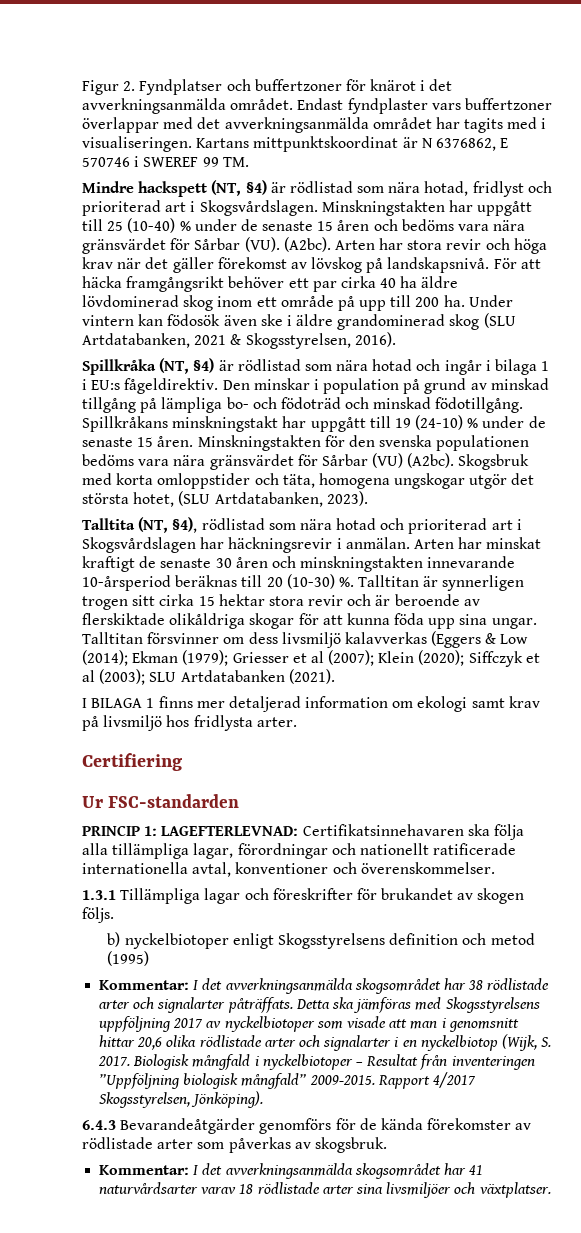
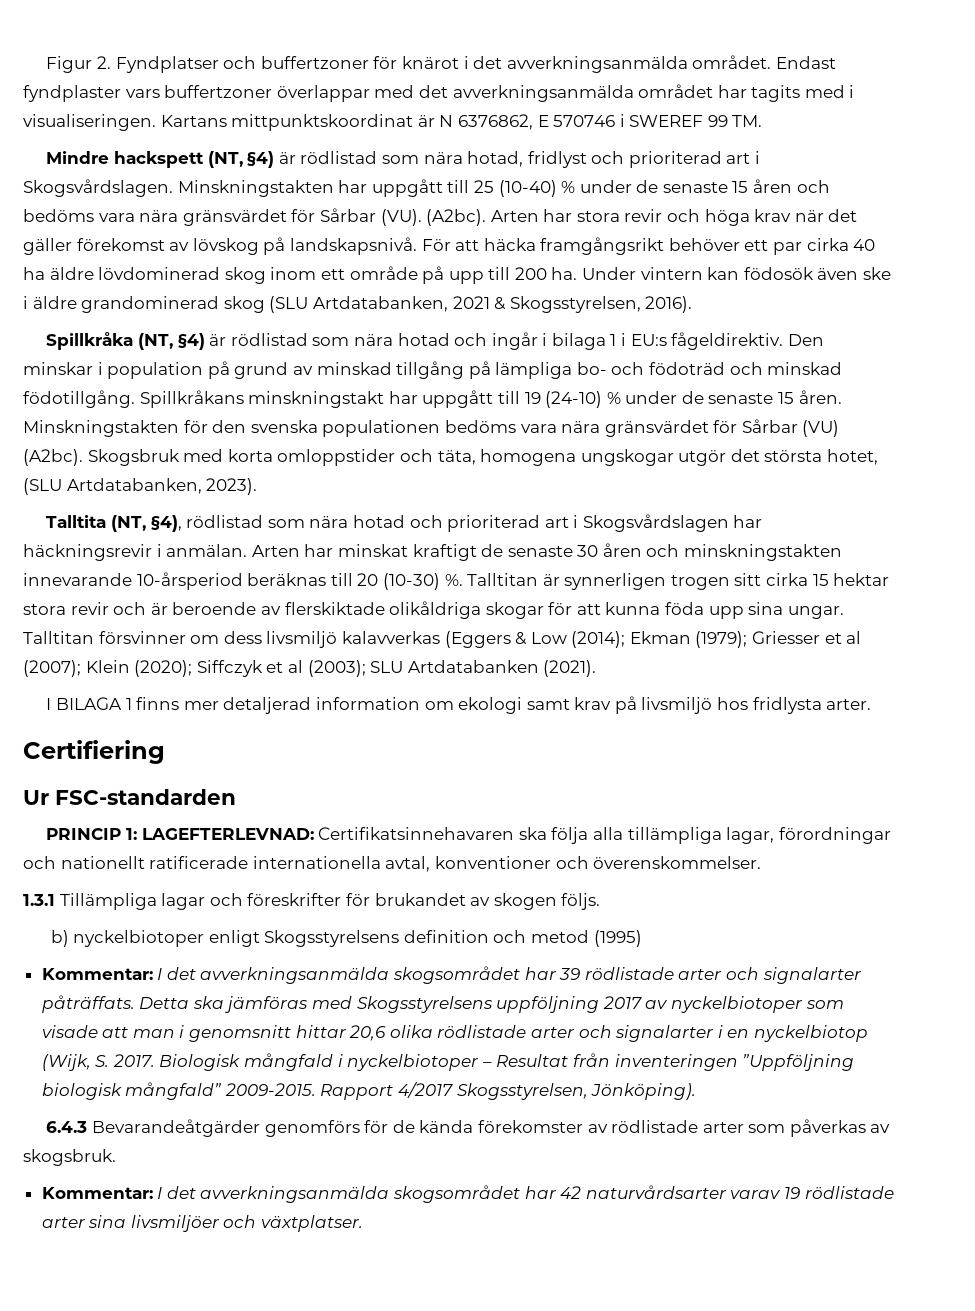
- Kommentar: I det avverkningsanmälda skogsområdet har 38 rödlistade arter och signalarter påträffats.
+ Kommentar: I det avverkningsanmälda skogsområdet har 39 rödlistade arter och signalarter påträffats.
- Kommentar: I det avverkningsanmälda skogsområdet har 41 naturvårdsarter varav 18 rödlistade arter sina livsmiljöer och växtplatser.
+ Kommentar: I det avverkningsanmälda skogsområdet har 42 naturvårdsarter varav 19 rödlistade arter sina livsmiljöer och växtplatser.

